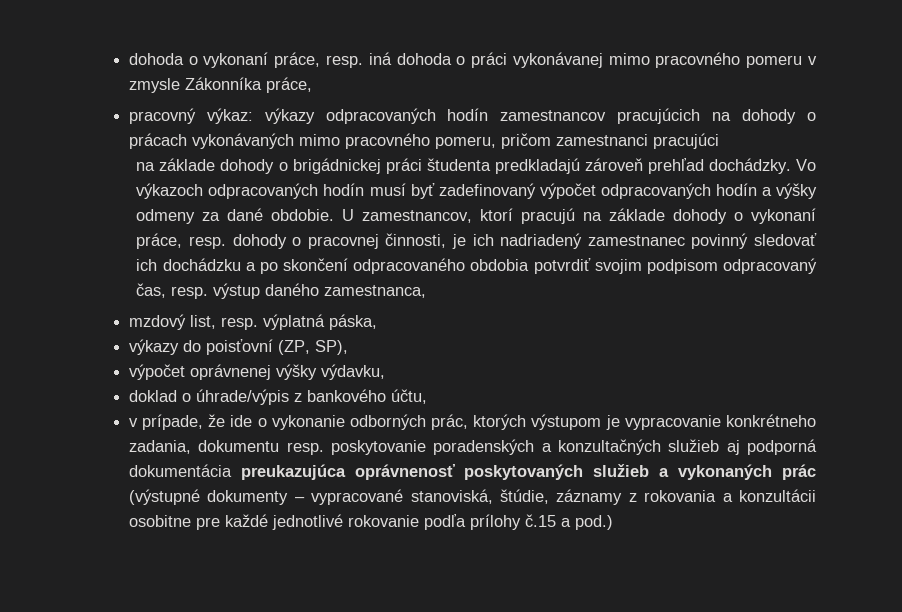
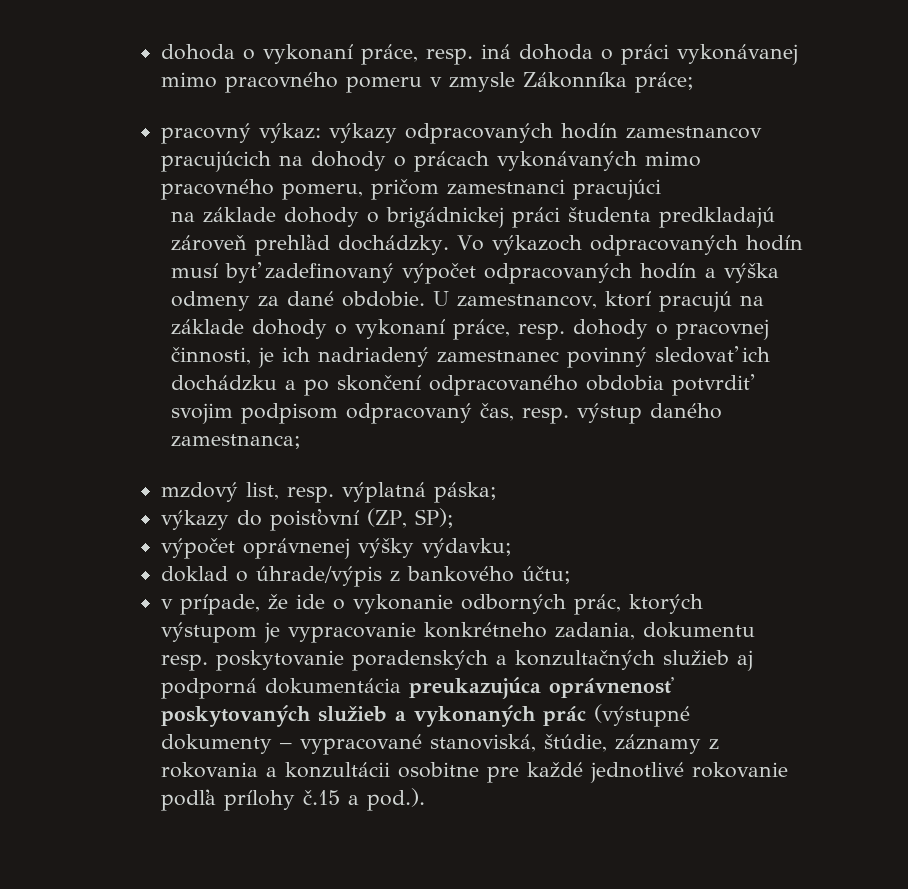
- dohoda o vykonaní práce, resp. iná dohoda o práci vykonávanej mimo pracovného pomeru v zmysle Zákonníka práce,
+ dohoda o vykonaní práce, resp. iná dohoda o práci vykonávanej mimo pracovného pomeru v zmysle Zákonníka práce;
- Vo výkazoch odpracovaných hodín musí byť zadefinovaný výpočet odpracovaných hodín a výšky odmeny za dané obdobie.
+ Vo výkazoch odpracovaných hodín musí byť zadefinovaný výpočet odpracovaných hodín a výška odmeny za dané obdobie.
- U zamestnancov, ktorí pracujú na základe dohody o vykonaní práce, resp. dohody o pracovnej činnosti, je ich nadriadený zamestnanec povinný sledovať ich dochádzku a po skončení odpracovaného obdobia potvrdiť svojim podpisom odpracovaný čas, resp. výstup daného zamestnanca,
+ U zamestnancov, ktorí pracujú na základe dohody o vykonaní práce, resp. dohody o pracovnej činnosti, je ich nadriadený zamestnanec povinný sledovať ich dochádzku a po skončení odpracovaného obdobia potvrdiť svojim podpisom odpracovaný čas, resp. výstup daného zamestnanca;
- mzdový list, resp. výplatná páska,
+ mzdový list, resp. výplatná páska;
- výkazy do poisťovní (ZP, SP),
+ výkazy do poisťovní (ZP, SP);
- výpočet oprávnenej výšky výdavku,
+ výpočet oprávnenej výšky výdavku;
- doklad o úhrade/výpis z bankového účtu,
+ doklad o úhrade/výpis z bankového účtu;
- v prípade, že ide o vykonanie odborných prác, ktorých výstupom je vypracovanie konkrétneho zadania, dokumentu resp. poskytovanie poradenských a konzultačných služieb aj podporná dokumentácia preukazujúca oprávnenosť poskytovaných služieb a vykonaných prác (výstupné dokumenty – vypracované stanoviská, štúdie, záznamy z rokovania a konzultácii osobitne pre každé jednotlivé rokovanie podľa prílohy č.15 a pod.)
+ v prípade, že ide o vykonanie odborných prác, ktorých výstupom je vypracovanie konkrétneho zadania, dokumentu resp. poskytovanie poradenských a konzultačných služieb aj podporná dokumentácia preukazujúca oprávnenosť poskytovaných služieb a vykonaných prác (výstupné dokumenty – vypracované stanoviská, štúdie, záznamy z rokovania a konzultácii osobitne pre každé jednotlivé rokovanie podľa prílohy č.15 a pod.).

